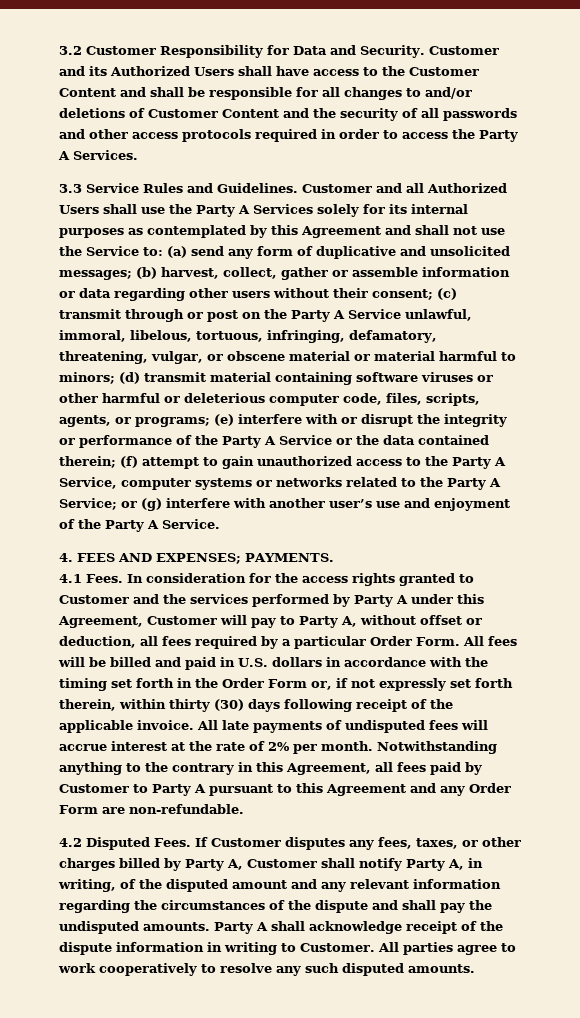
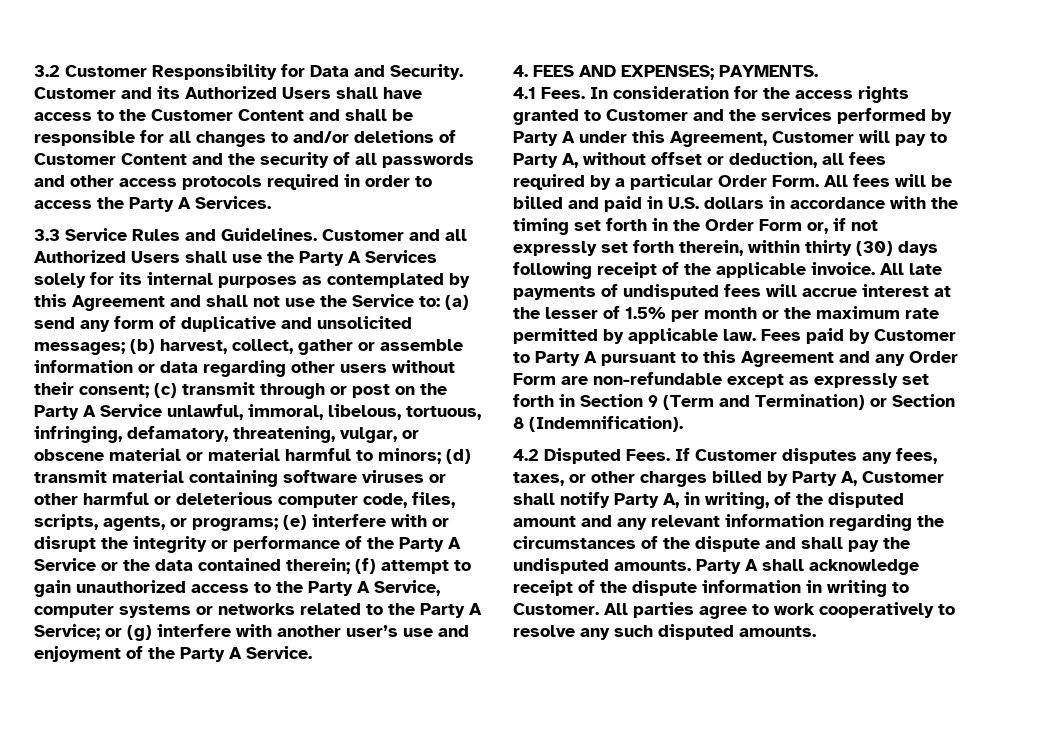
- All late payments of undisputed fees will accrue interest at the rate of 2% per month. Notwithstanding anything to the contrary in this Agreement, all fees paid by Customer to Party A pursuant to this Agreement and any Order Form are non-refundable.
+ All late payments of undisputed fees will accrue interest at the lesser of 1.5% per month or the maximum rate permitted by applicable law. Fees paid by Customer to Party A pursuant to this Agreement and any Order Form are non-refundable except as expressly set forth in Section 9 (Term and Termination) or Section 8 (Indemnification).

